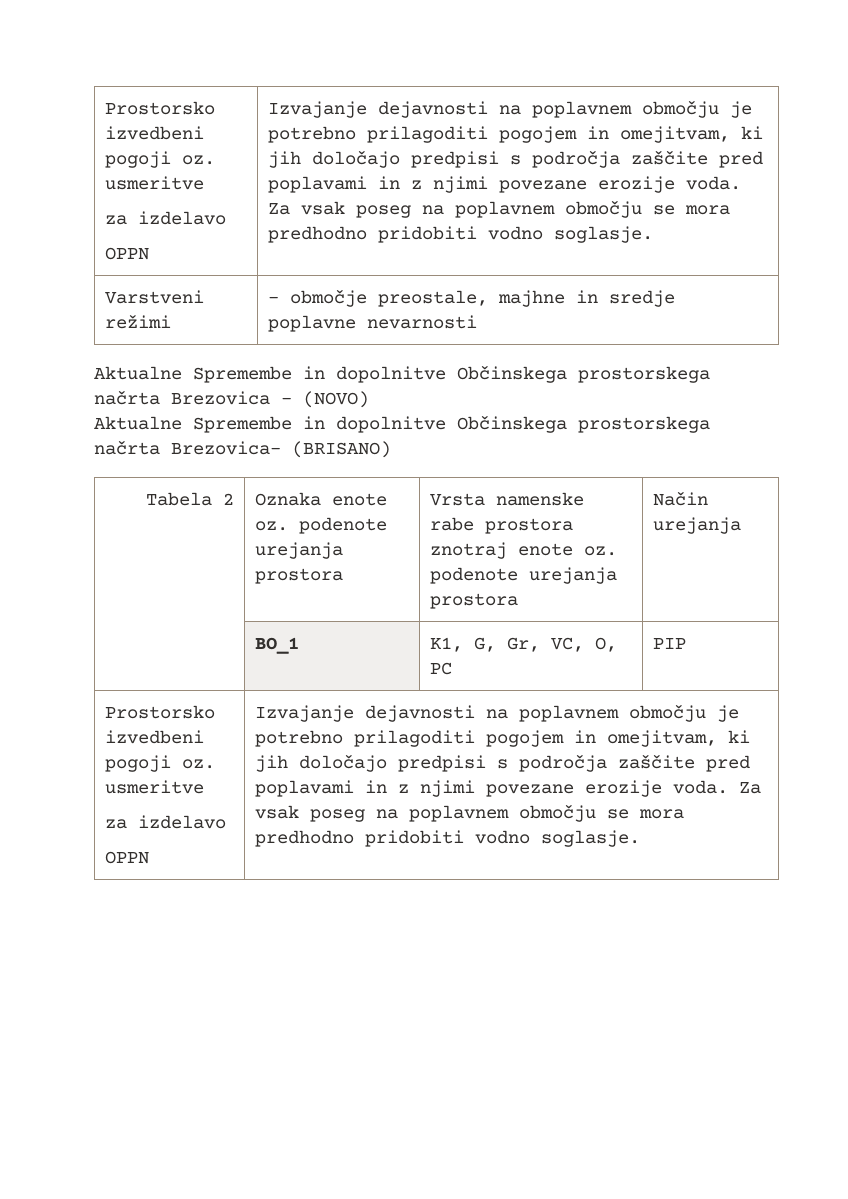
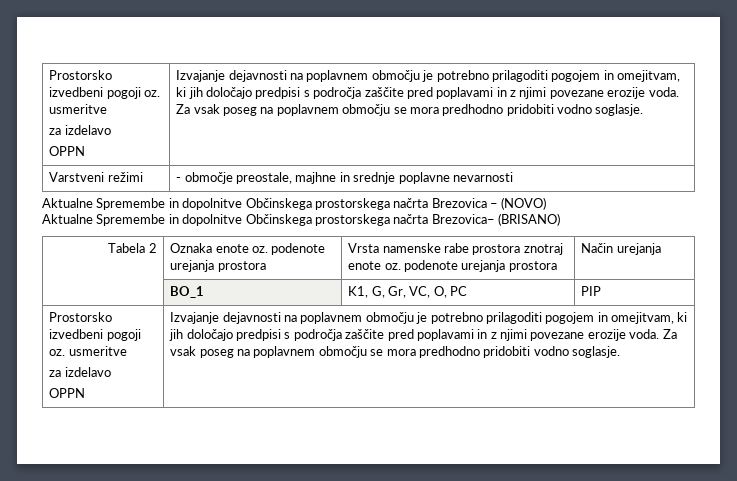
- Varstveni režimi | - območje preostale, majhne in sredje poplavne nevarnosti
+ Varstveni režimi | - območje preostale, majhne in srednje poplavne nevarnosti

